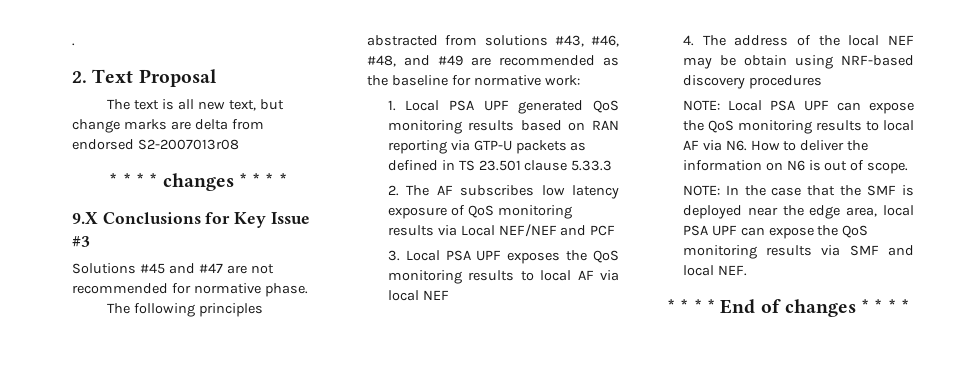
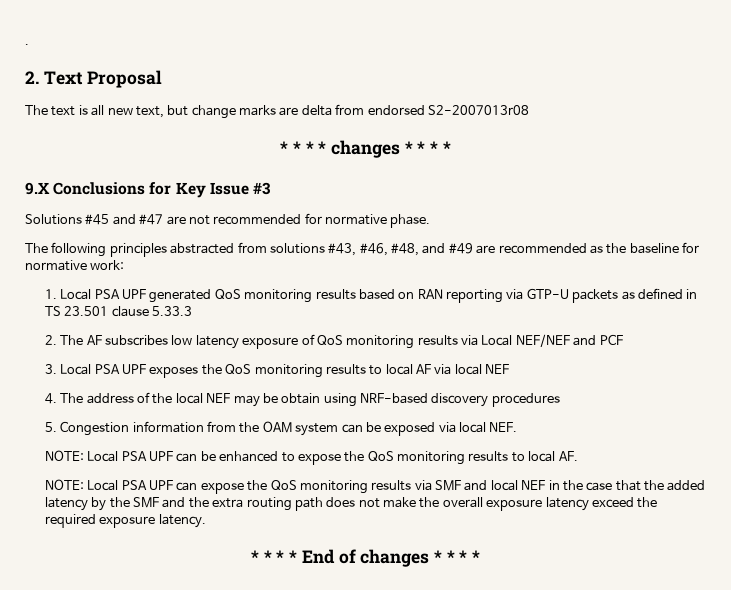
- NOTE: Local PSA UPF can expose the QoS monitoring results to local AF via N6. How to deliver the information on N6 is out of scope.
- NOTE: In the case that the SMF is deployed near the edge area, local PSA UPF can expose the QoS monitoring results via SMF and local NEF.
+ 5. Congestion information from the OAM system can be exposed via local NEF.
+ NOTE: Local PSA UPF can be enhanced to expose the QoS monitoring results to local AF.
+ NOTE: Local PSA UPF can expose the QoS monitoring results via SMF and local NEF in the case that the added latency by the SMF and the extra routing path does not make the overall exposure latency exceed the required exposure latency.

